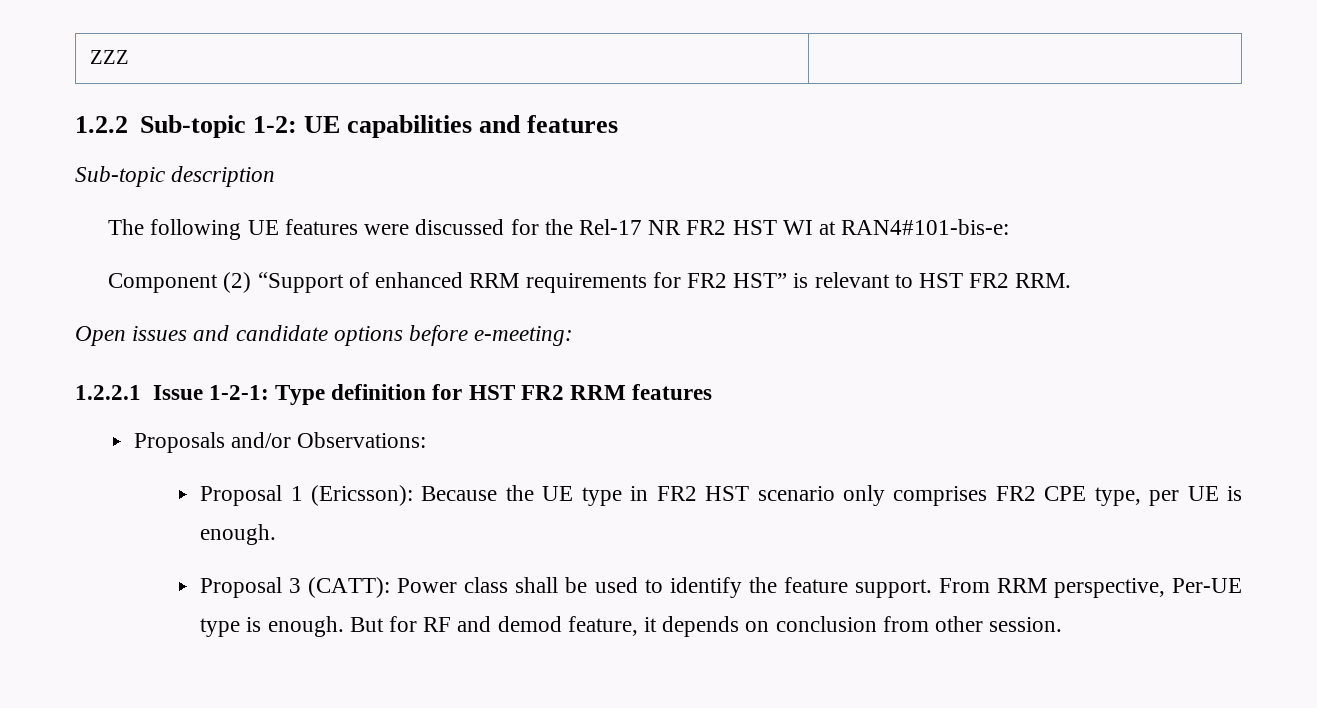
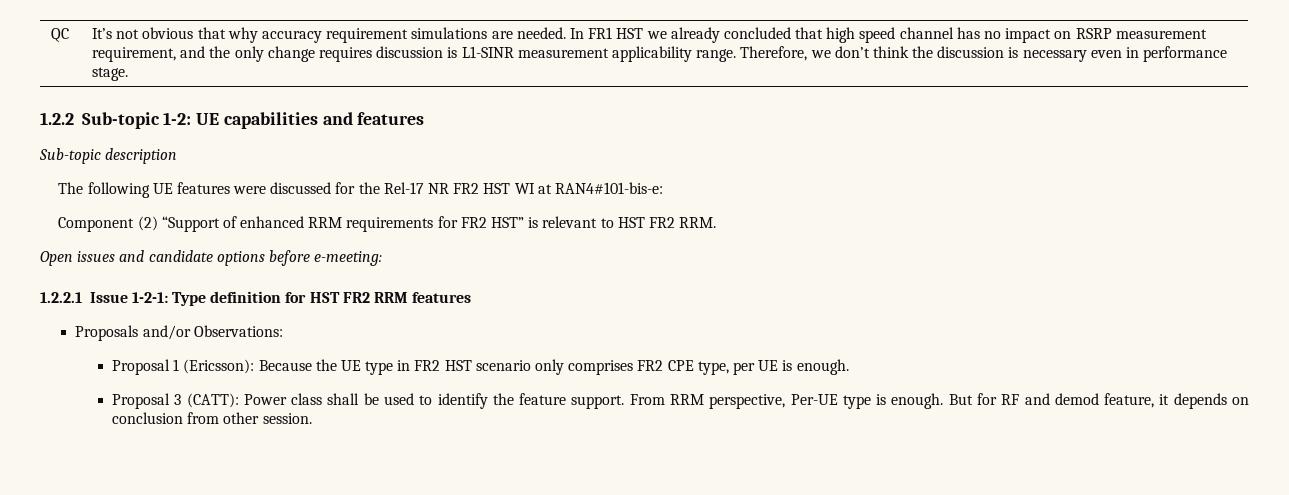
- ZZZ
+ QC | It’s not obvious that why accuracy requirement simulations are needed. In FR1 HST we already concluded that high speed channel has no impact on RSRP measurement requirement, and the only change requires discussion is L1-SINR measurement applicability range. Therefore, we don’t think the discussion is necessary even in performance stage.

